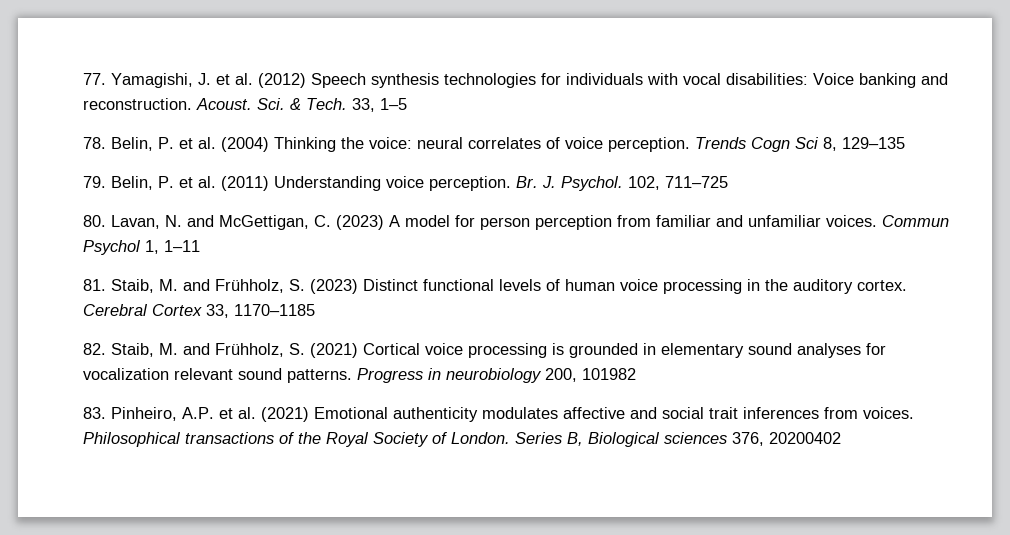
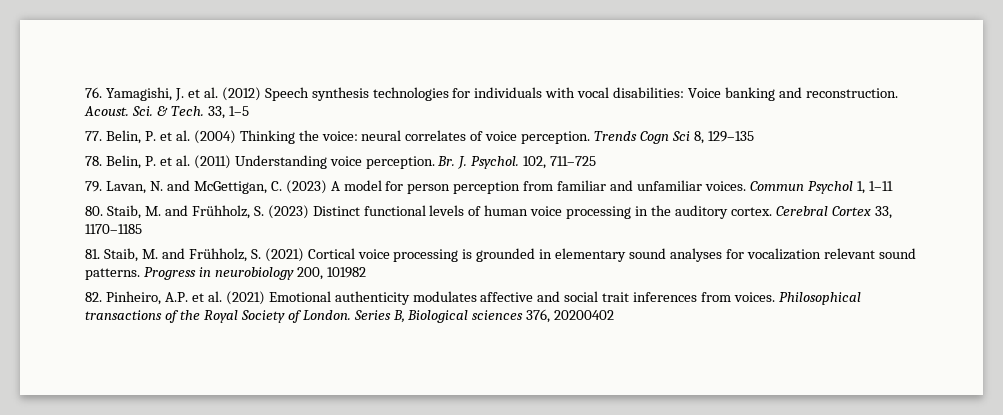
- 77. Yamagishi, J. et al. (2012) Speech synthesis technologies for individuals with vocal disabilities: Voice banking and reconstruction.
+ 76. Yamagishi, J. et al. (2012) Speech synthesis technologies for individuals with vocal disabilities: Voice banking and reconstruction.
- 78. Belin, P. et al. (2004) Thinking the voice: neural correlates of voice perception.
+ 77. Belin, P. et al. (2004) Thinking the voice: neural correlates of voice perception.
- 79. Belin, P. et al. (2011) Understanding voice perception.
+ 78. Belin, P. et al. (2011) Understanding voice perception.
- 80. Lavan, N. and McGettigan, C. (2023) A model for person perception from familiar and unfamiliar voices.
+ 79. Lavan, N. and McGettigan, C. (2023) A model for person perception from familiar and unfamiliar voices.
- 81. Staib, M. and Frühholz, S. (2023) Distinct functional levels of human voice processing in the auditory cortex.
+ 80. Staib, M. and Frühholz, S. (2023) Distinct functional levels of human voice processing in the auditory cortex.
- 82. Staib, M. and Frühholz, S. (2021) Cortical voice processing is grounded in elementary sound analyses for vocalization relevant sound patterns.
+ 81. Staib, M. and Frühholz, S. (2021) Cortical voice processing is grounded in elementary sound analyses for vocalization relevant sound patterns.
- 83. Pinheiro, A.P. et al. (2021) Emotional authenticity modulates affective and social trait inferences from voices.
+ 82. Pinheiro, A.P. et al. (2021) Emotional authenticity modulates affective and social trait inferences from voices.

